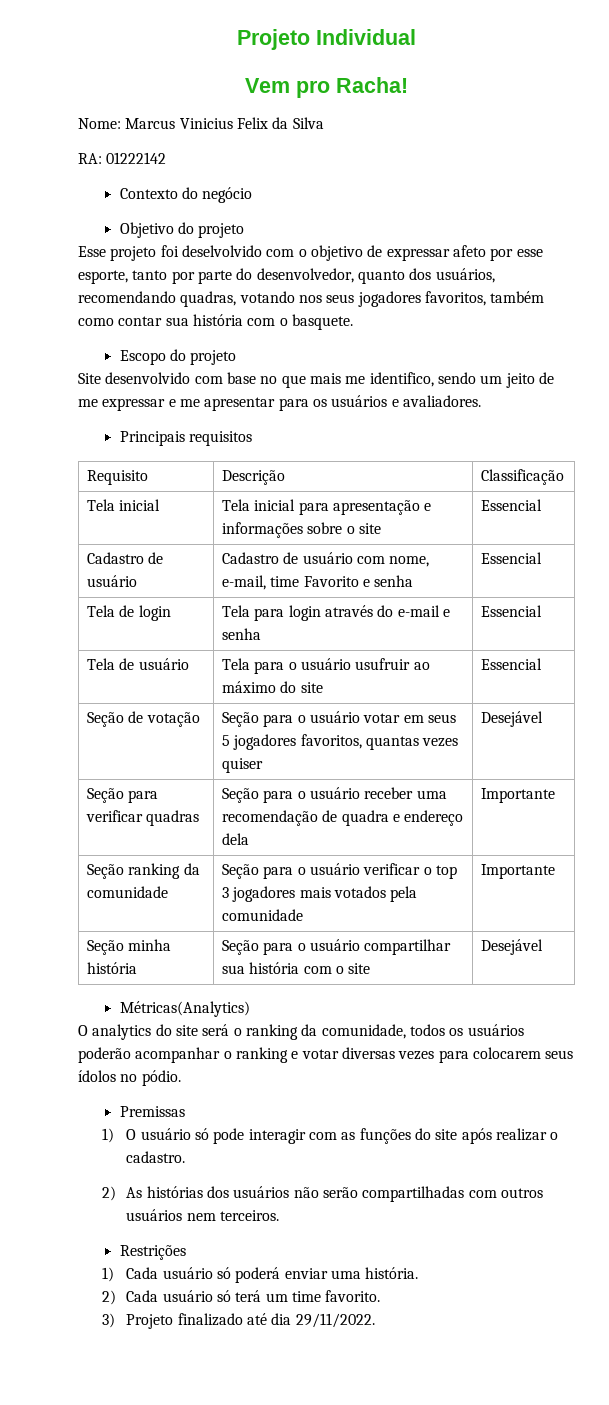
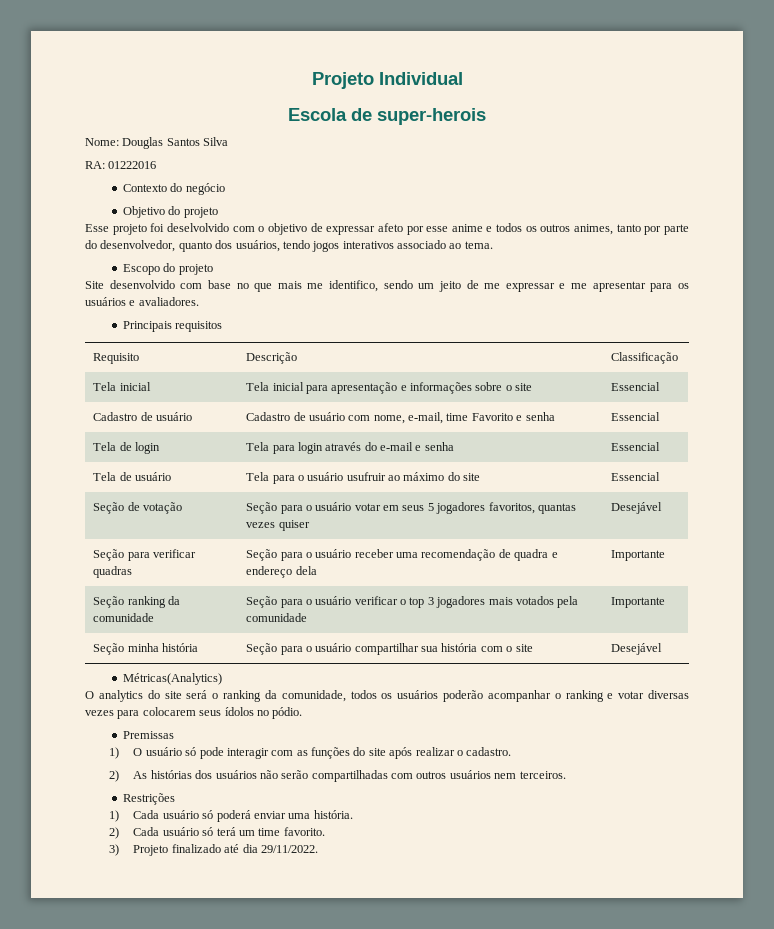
- Vem pro Racha!
- Nome: Marcus Vinicius Felix da Silva
+ Escola de super-herois
+ Nome: Douglas Santos Silva
- RA: 01222142
+ RA: 01222016
- Esse projeto foi deselvolvido com o objetivo de expressar afeto por esse esporte, tanto por parte do desenvolvedor, quanto dos usuários, recomendando quadras, votando nos seus jogadores favoritos, também como contar sua história com o basquete.
+ Esse projeto foi deselvolvido com o objetivo de expressar afeto por esse anime e todos os outros animes, tanto por parte do desenvolvedor, quanto dos usuários, tendo jogos interativos associado ao tema.

